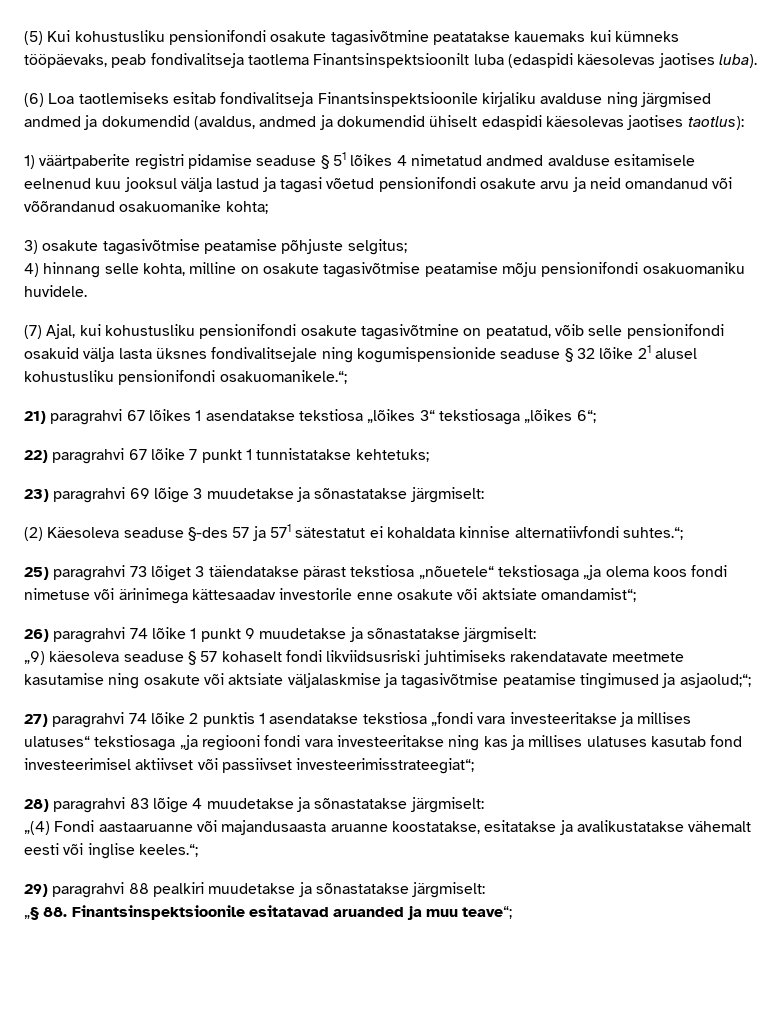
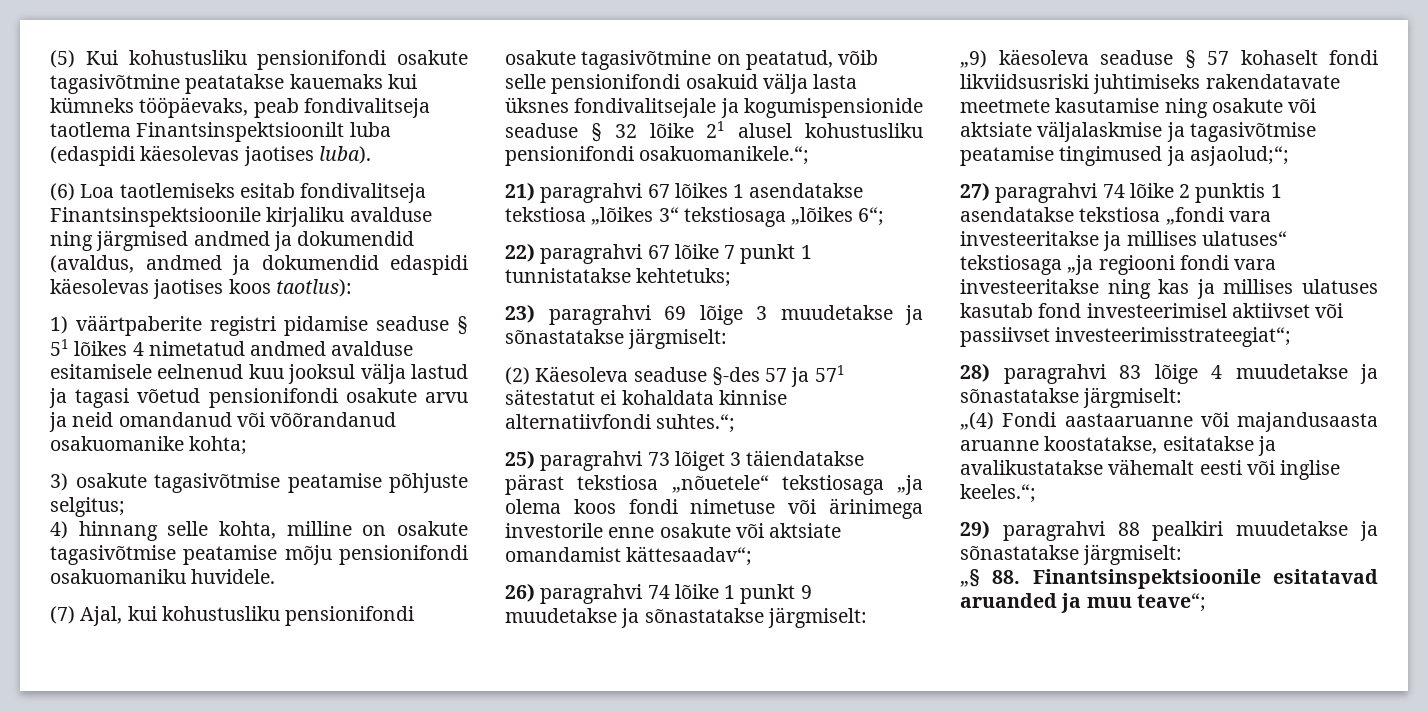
- (6) Loa taotlemiseks esitab fondivalitseja Finantsinspektsioonile kirjaliku avalduse ning järgmised andmed ja dokumendid (avaldus, andmed ja dokumendid ühiselt edaspidi käesolevas jaotises taotlus):
+ (6) Loa taotlemiseks esitab fondivalitseja Finantsinspektsioonile kirjaliku avalduse ning järgmised andmed ja dokumendid (avaldus, andmed ja dokumendid edaspidi käesolevas jaotises koos taotlus):
- (7) Ajal, kui kohustusliku pensionifondi osakute tagasivõtmine on peatatud, võib selle pensionifondi osakuid välja lasta üksnes fondivalitsejale ning kogumispensionide seaduse § 32 lõike 21 alusel kohustusliku pensionifondi osakuomanikele.“;
+ (7) Ajal, kui kohustusliku pensionifondi osakute tagasivõtmine on peatatud, võib selle pensionifondi osakuid välja lasta üksnes fondivalitsejale ja kogumispensionide seaduse § 32 lõike 21 alusel kohustusliku pensionifondi osakuomanikele.“;
- 25) paragrahvi 73 lõiget 3 täiendatakse pärast tekstiosa „nõuetele“ tekstiosaga „ja olema koos fondi nimetuse või ärinimega kättesaadav investorile enne osakute või aktsiate omandamist“;
+ 25) paragrahvi 73 lõiget 3 täiendatakse pärast tekstiosa „nõuetele“ tekstiosaga „ja olema koos fondi nimetuse või ärinimega investorile enne osakute või aktsiate omandamist kättesaadav“;

